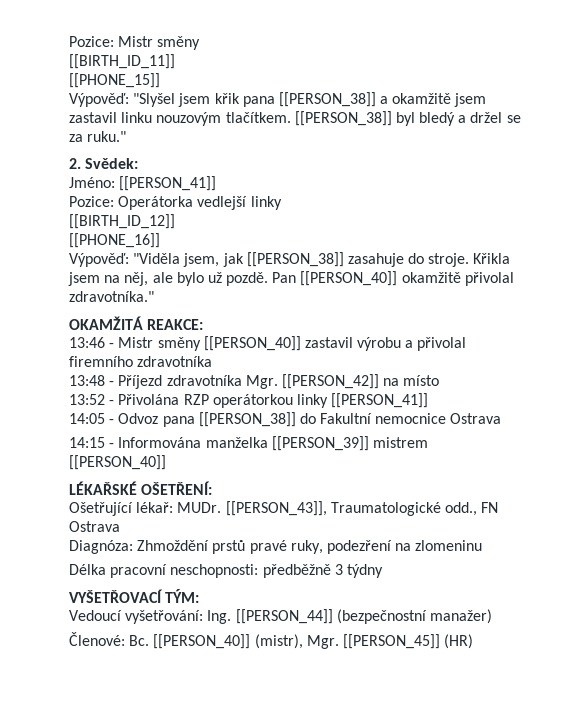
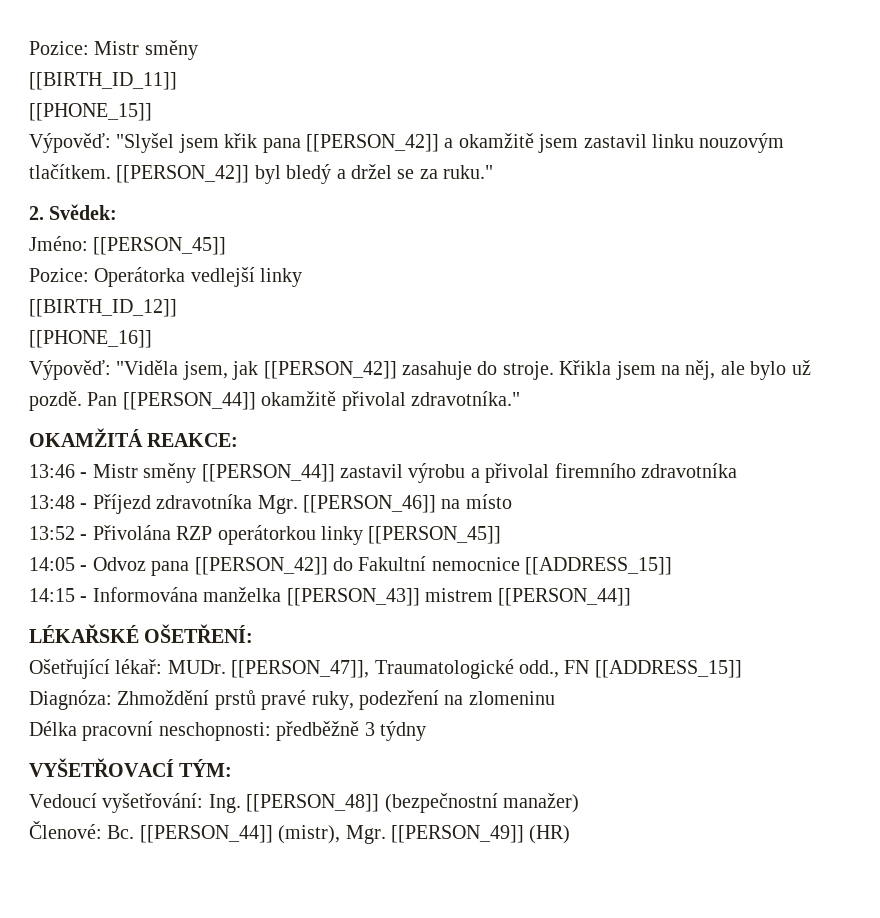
- Výpověď: "Slyšel jsem křik pana [[PERSON_38]] a okamžitě jsem zastavil linku nouzovým tlačítkem.
+ Výpověď: "Slyšel jsem křik pana [[PERSON_42]] a okamžitě jsem zastavil linku nouzovým tlačítkem.
- [[PERSON_38]] byl bledý a držel se za ruku."
+ [[PERSON_42]] byl bledý a držel se za ruku."
- Jméno: [[PERSON_41]]
+ Jméno: [[PERSON_45]]
- Výpověď: "Viděla jsem, jak [[PERSON_38]] zasahuje do stroje.
+ Výpověď: "Viděla jsem, jak [[PERSON_42]] zasahuje do stroje.
- Pan [[PERSON_40]] okamžitě přivolal zdravotníka."
+ Pan [[PERSON_44]] okamžitě přivolal zdravotníka."
- 13:46 - Mistr směny [[PERSON_40]] zastavil výrobu a přivolal firemního zdravotníka
+ 13:46 - Mistr směny [[PERSON_44]] zastavil výrobu a přivolal firemního zdravotníka
- 13:48 - Příjezd zdravotníka Mgr. [[PERSON_42]] na místo
+ 13:48 - Příjezd zdravotníka Mgr. [[PERSON_46]] na místo
- 13:52 - Přivolána RZP operátorkou linky [[PERSON_41]]
+ 13:52 - Přivolána RZP operátorkou linky [[PERSON_45]]
- 14:05 - Odvoz pana [[PERSON_38]] do Fakultní nemocnice Ostrava
+ 14:05 - Odvoz pana [[PERSON_42]] do Fakultní nemocnice [[ADDRESS_15]]
- 14:15 - Informována manželka [[PERSON_39]] mistrem [[PERSON_40]]
+ 14:15 - Informována manželka [[PERSON_43]] mistrem [[PERSON_44]]
- [[PERSON_43]], Traumatologické odd., FN Ostrava
+ [[PERSON_47]], Traumatologické odd., FN [[ADDRESS_15]]
- Vedoucí vyšetřování: Ing. [[PERSON_44]] (bezpečnostní manažer)
+ Vedoucí vyšetřování: Ing. [[PERSON_48]] (bezpečnostní manažer)
- Členové: Bc. [[PERSON_40]] (mistr), Mgr. [[PERSON_45]] (HR)
+ Členové: Bc. [[PERSON_44]] (mistr), Mgr. [[PERSON_49]] (HR)

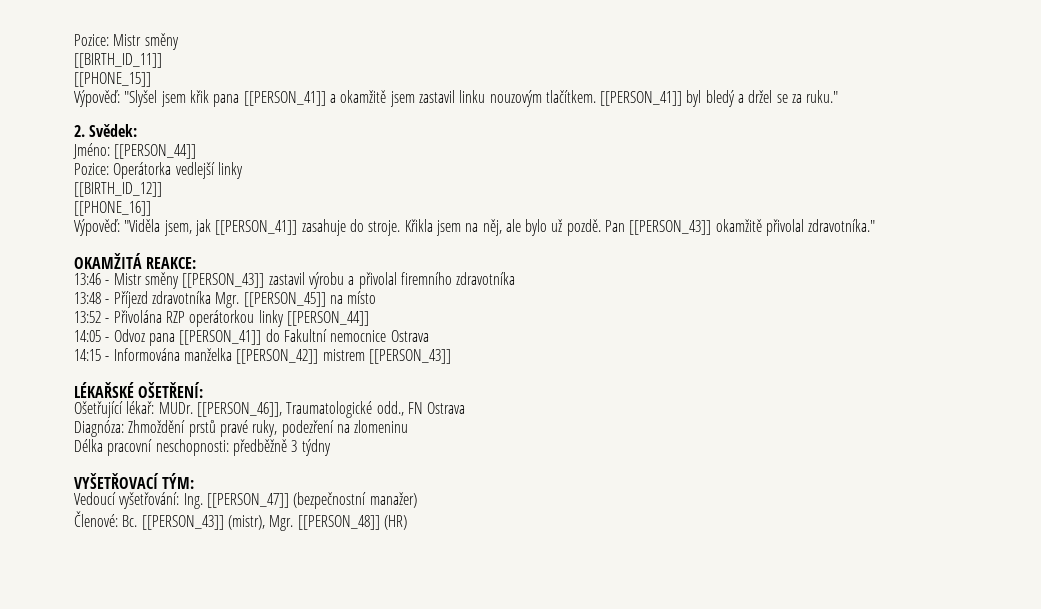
- Výpověď: "Slyšel jsem křik pana [[PERSON_42]] a okamžitě jsem zastavil linku nouzovým tlačítkem.
+ Výpověď: "Slyšel jsem křik pana [[PERSON_41]] a okamžitě jsem zastavil linku nouzovým tlačítkem.
- [[PERSON_42]] byl bledý a držel se za ruku."
+ [[PERSON_41]] byl bledý a držel se za ruku."
- Jméno: [[PERSON_45]]
+ Jméno: [[PERSON_44]]
- Výpověď: "Viděla jsem, jak [[PERSON_42]] zasahuje do stroje.
+ Výpověď: "Viděla jsem, jak [[PERSON_41]] zasahuje do stroje.
- Pan [[PERSON_44]] okamžitě přivolal zdravotníka."
+ Pan [[PERSON_43]] okamžitě přivolal zdravotníka."
- 13:46 - Mistr směny [[PERSON_44]] zastavil výrobu a přivolal firemního zdravotníka
+ 13:46 - Mistr směny [[PERSON_43]] zastavil výrobu a přivolal firemního zdravotníka
- 13:48 - Příjezd zdravotníka Mgr. [[PERSON_46]] na místo
+ 13:48 - Příjezd zdravotníka Mgr. [[PERSON_45]] na místo
- 13:52 - Přivolána RZP operátorkou linky [[PERSON_45]]
+ 13:52 - Přivolána RZP operátorkou linky [[PERSON_44]]
- 14:05 - Odvoz pana [[PERSON_42]] do Fakultní nemocnice [[ADDRESS_15]]
+ 14:05 - Odvoz pana [[PERSON_41]] do Fakultní nemocnice Ostrava
- 14:15 - Informována manželka [[PERSON_43]] mistrem [[PERSON_44]]
+ 14:15 - Informována manželka [[PERSON_42]] mistrem [[PERSON_43]]
- [[PERSON_47]], Traumatologické odd., FN [[ADDRESS_15]]
+ [[PERSON_46]], Traumatologické odd., FN Ostrava
- Vedoucí vyšetřování: Ing. [[PERSON_48]] (bezpečnostní manažer)
+ Vedoucí vyšetřování: Ing. [[PERSON_47]] (bezpečnostní manažer)
- Členové: Bc. [[PERSON_44]] (mistr), Mgr. [[PERSON_49]] (HR)
+ Členové: Bc. [[PERSON_43]] (mistr), Mgr. [[PERSON_48]] (HR)

